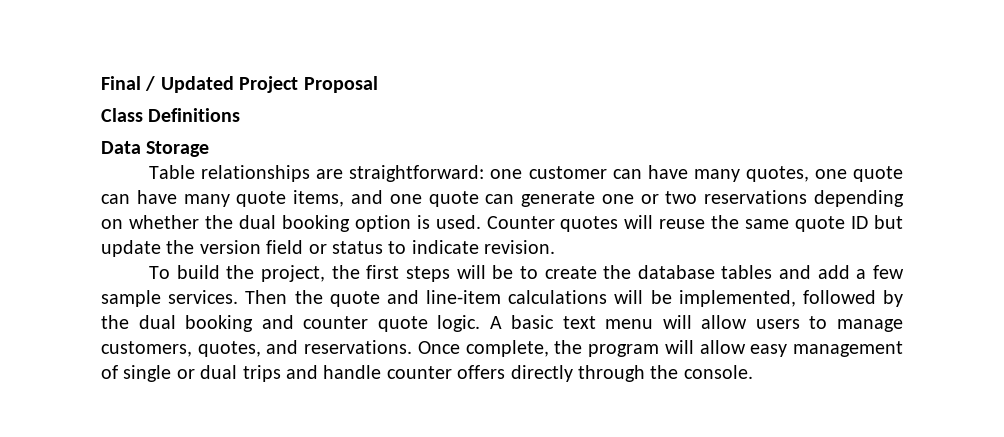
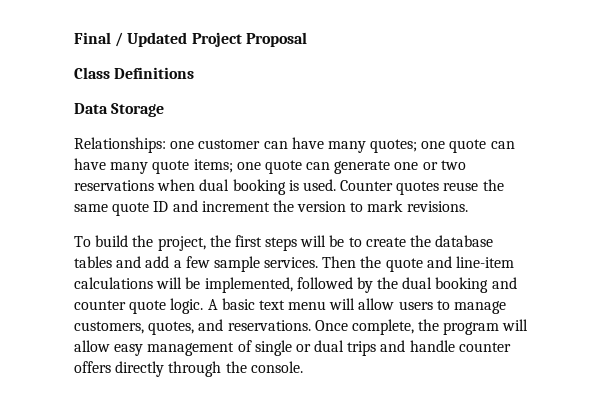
- Table relationships are straightforward: one customer can have many quotes, one quote can have many quote items, and one quote can generate one or two reservations depending on whether the dual booking option is used.
+ Relationships: one customer can have many quotes; one quote can have many quote items; one quote can generate one or two reservations when dual booking is used.
- Counter quotes will reuse the same quote ID but update the version field or status to indicate revision.
+ Counter quotes reuse the same quote ID and increment the version to mark revisions.

